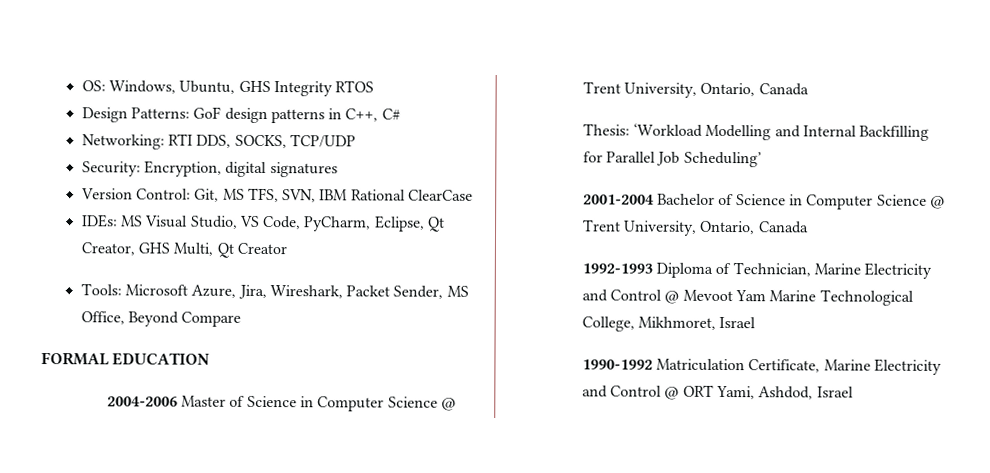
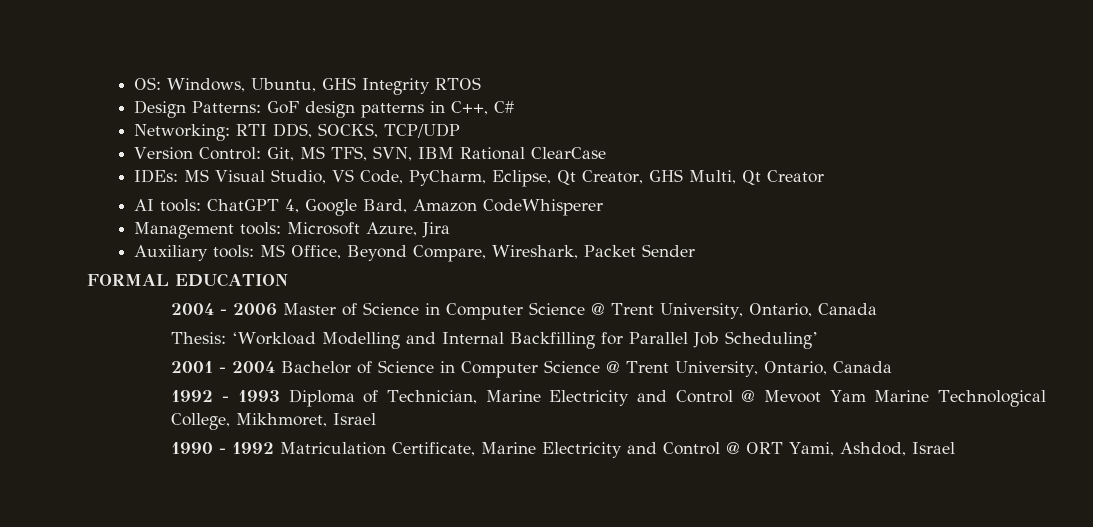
- Security: Encryption, digital signatures
- Tools: Microsoft Azure, Jira, Wireshark, Packet Sender, MS Office, Beyond Compare
+ AI tools: ChatGPT 4, Google Bard, Amazon CodeWhisperer
+ Management tools: Microsoft Azure, Jira
+ Auxiliary tools: MS Office, Beyond Compare, Wireshark, Packet Sender
- 2004-2006 Master of Science in Computer Science @ Trent University, Ontario, Canada
+ 2004 - 2006 Master of Science in Computer Science @ Trent University, Ontario, Canada
- 2001-2004 Bachelor of Science in Computer Science @ Trent University, Ontario, Canada
+ 2001 - 2004 Bachelor of Science in Computer Science @ Trent University, Ontario, Canada
- 1992-1993 Diploma of Technician, Marine Electricity and Control @ Mevoot Yam Marine Technological College, Mikhmoret, Israel
+ 1992 - 1993 Diploma of Technician, Marine Electricity and Control @ Mevoot Yam Marine Technological College, Mikhmoret, Israel
- 1990-1992 Matriculation Certificate, Marine Electricity and Control @ ORT Yami, Ashdod, Israel
+ 1990 - 1992 Matriculation Certificate, Marine Electricity and Control @ ORT Yami, Ashdod, Israel

